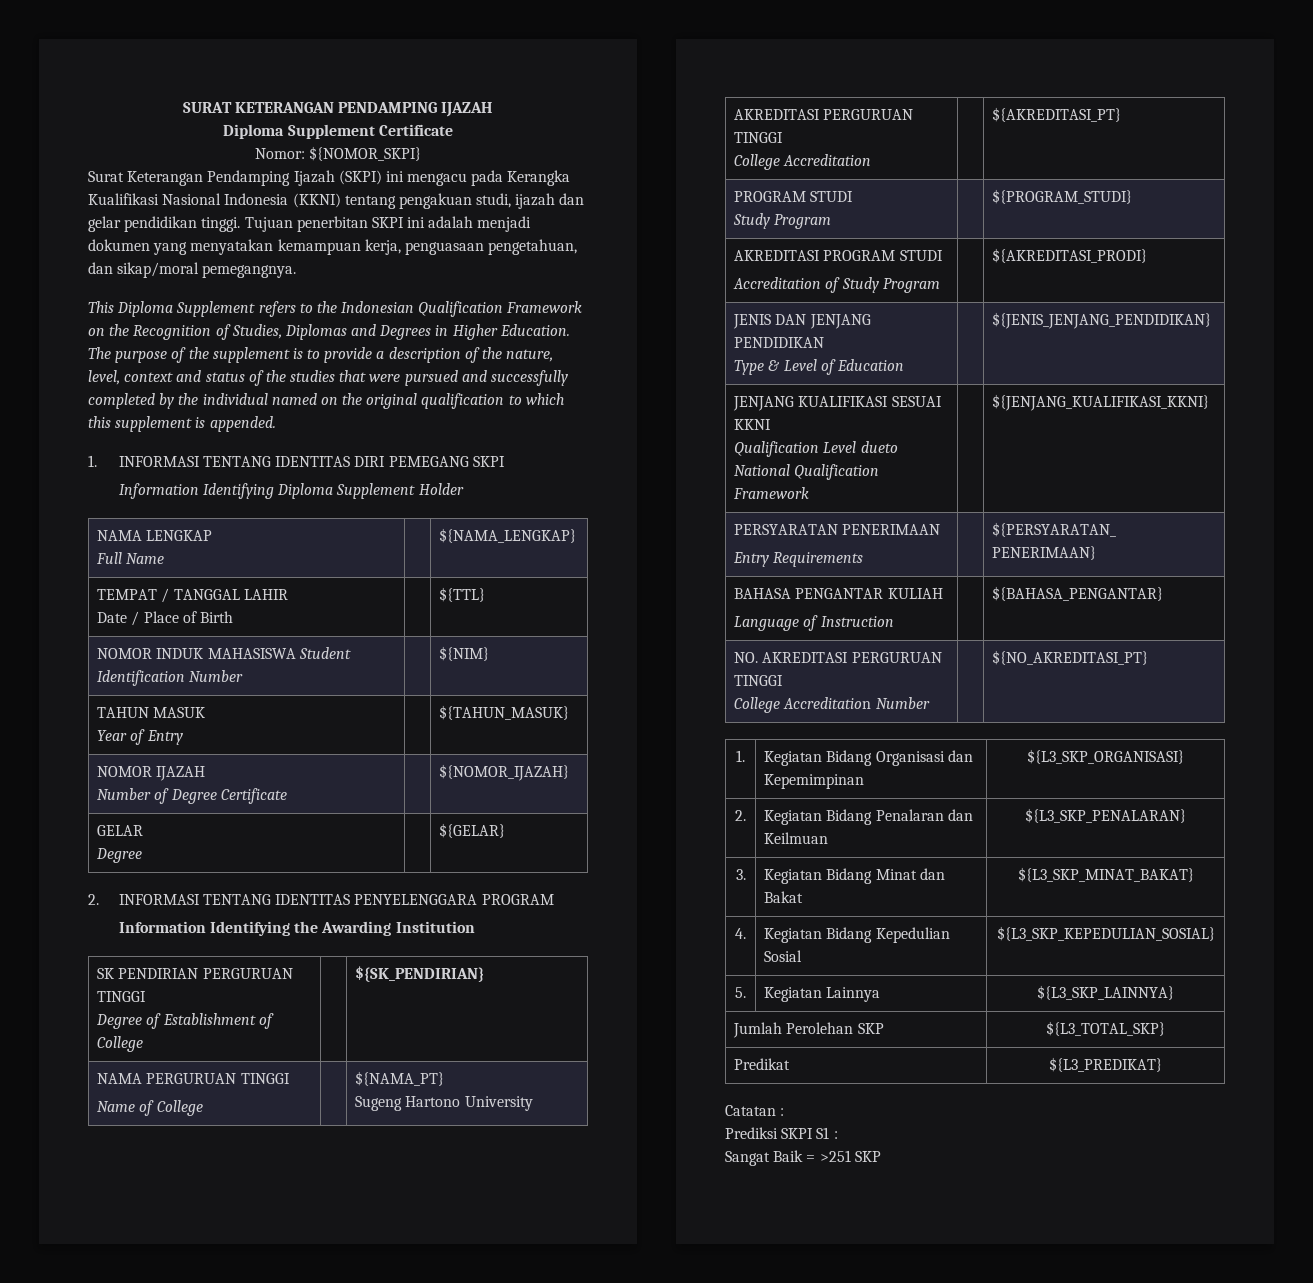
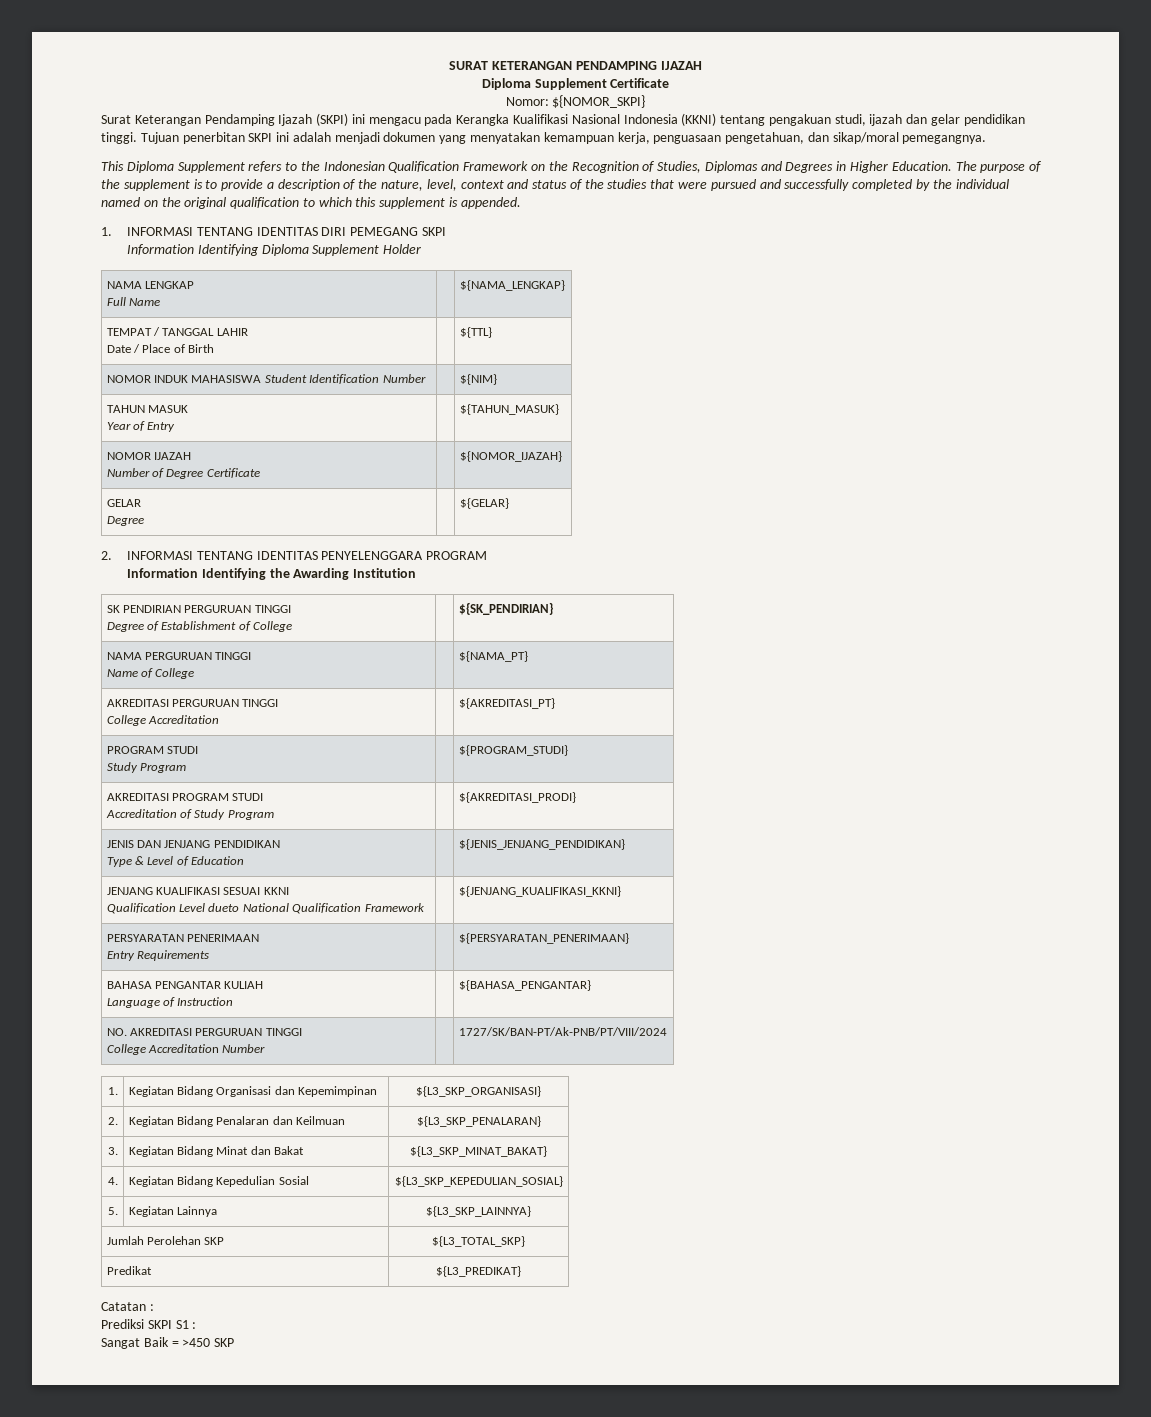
  NAMA PERGURUAN TINGGI
  Name of College | | ${NAMA_PT}
- Sugeng Hartono University
  NO. AKREDITASI PERGURUAN TINGGI
- College Accreditation Number | | ${NO_AKREDITASI_PT}
+ College Accreditation Number | | 1727/SK/BAN-PT/Ak-PNB/PT/VIII/2024
- Sangat Baik = >251 SKP
+ Sangat Baik = >450 SKP

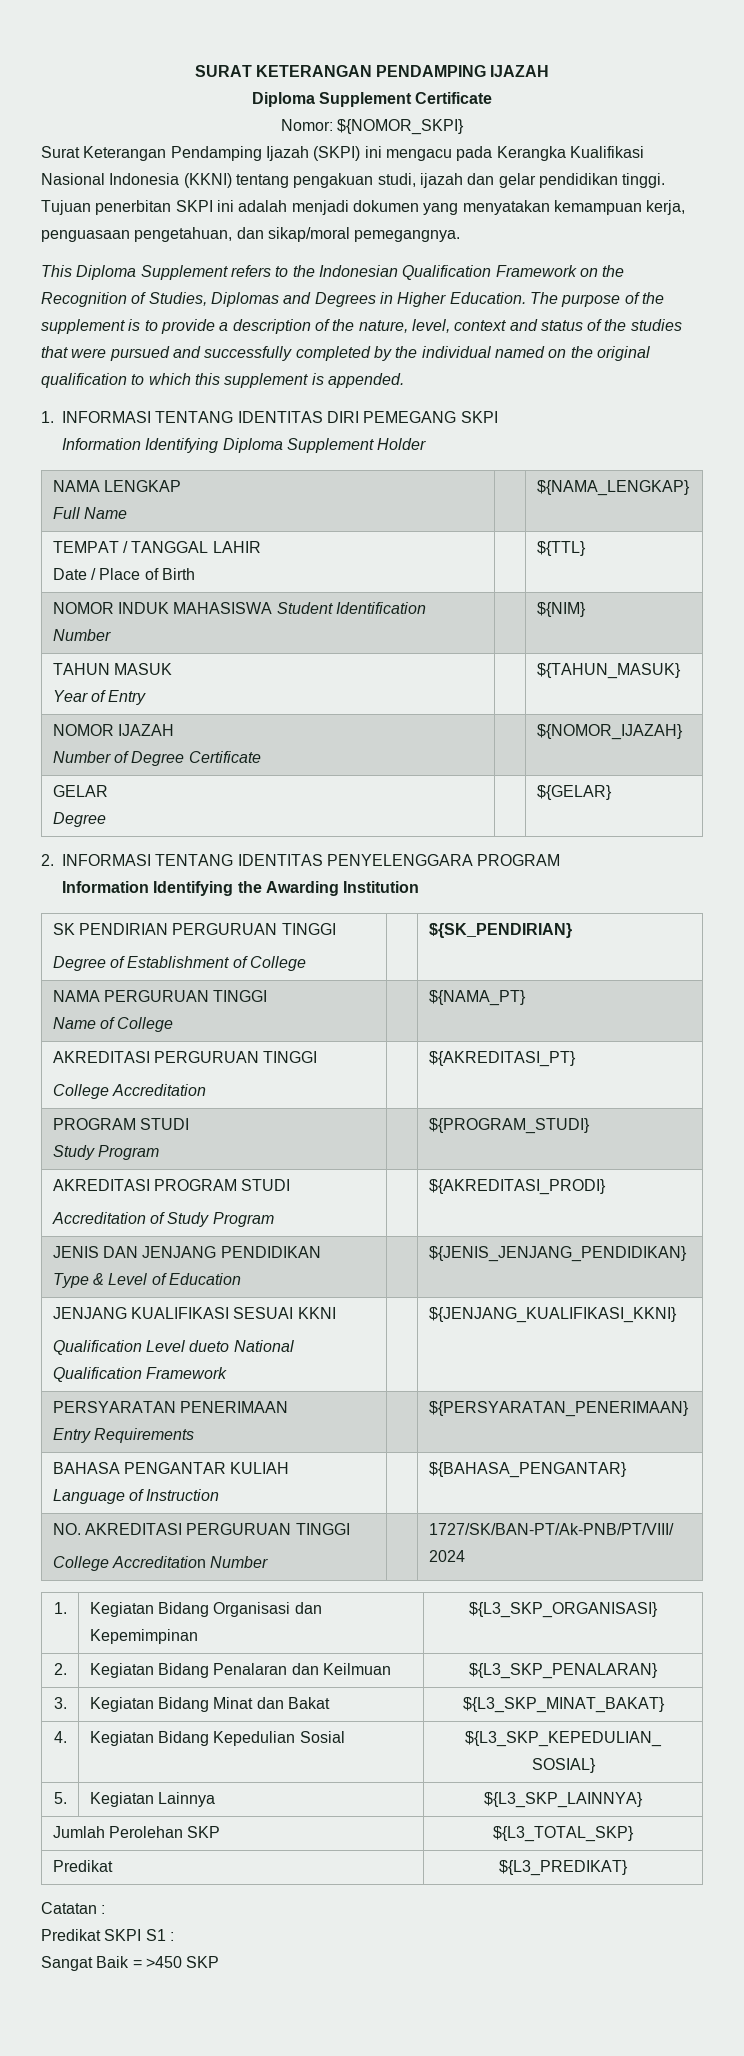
- Prediksi SKPI S1 :
+ Predikat SKPI S1 :

